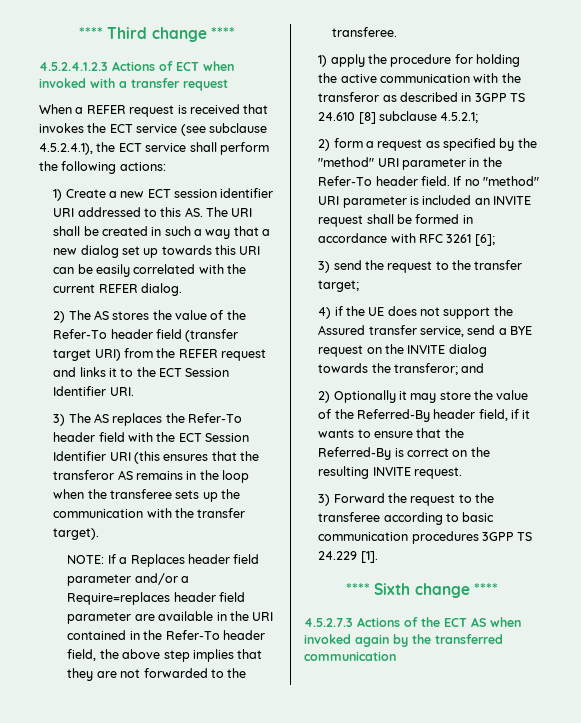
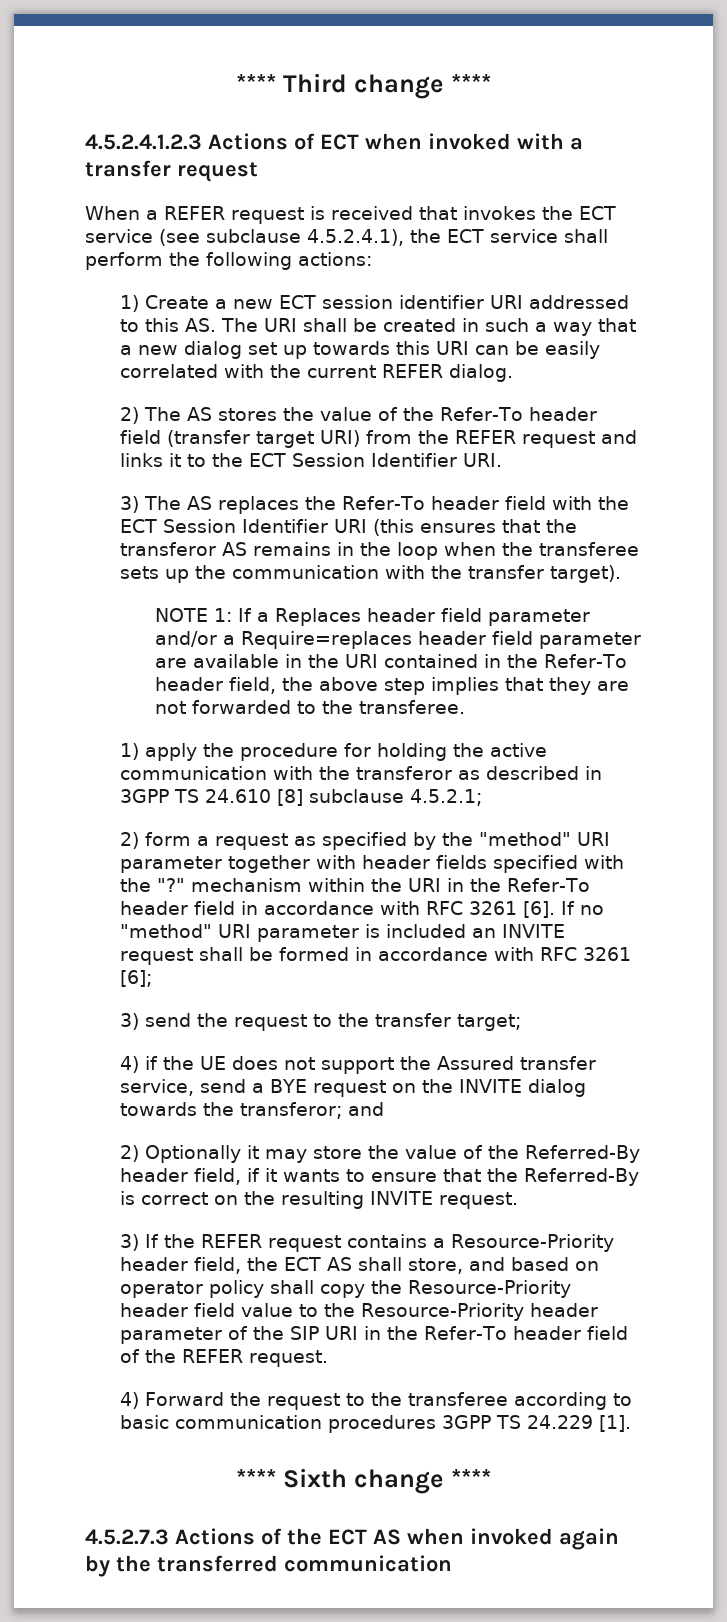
- NOTE: If a Replaces header field parameter and/or a Require=replaces header field parameter are available in the URI contained in the Refer-To header field, the above step implies that they are not forwarded to the transferee.
+ NOTE 1: If a Replaces header field parameter and/or a Require=replaces header field parameter are available in the URI contained in the Refer-To header field, the above step implies that they are not forwarded to the transferee.
- 2) form a request as specified by the "method" URI parameter in the Refer-To header field.
+ 2) form a request as specified by the "method" URI parameter together with header fields specified with the "?" mechanism within the URI in the Refer-To header field in accordance with RFC 3261 [6].
- 3) Forward the request to the transferee according to basic communication procedures 3GPP TS 24.229 [1].
+ 3) If the REFER request contains a Resource-Priority header field, the ECT AS shall store, and based on operator policy shall copy the Resource-Priority header field value to the Resource-Priority header parameter of the SIP URI in the Refer-To header field of the REFER request.
+ 4) Forward the request to the transferee according to basic communication procedures 3GPP TS 24.229 [1].

